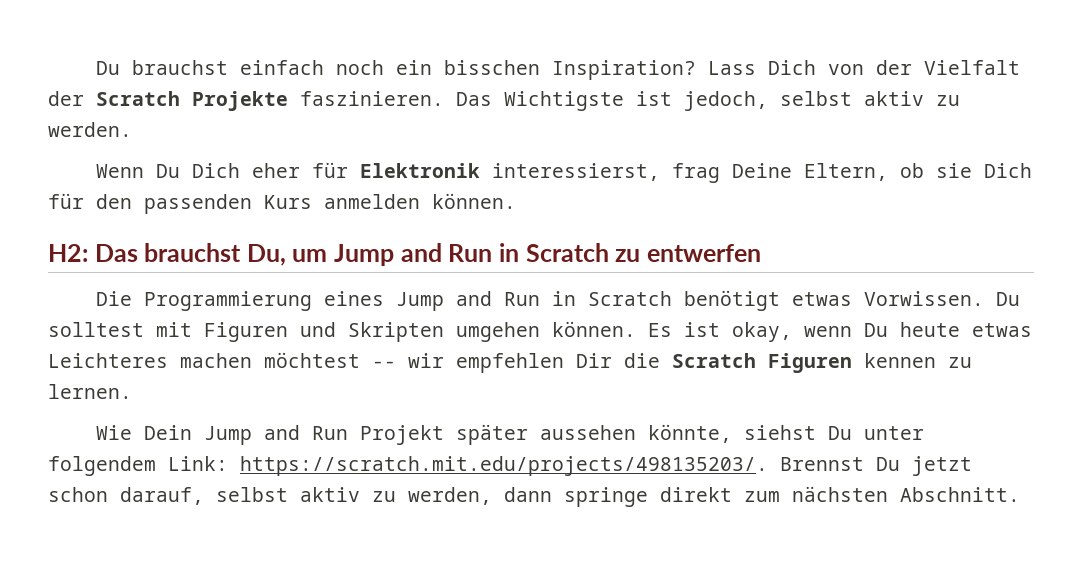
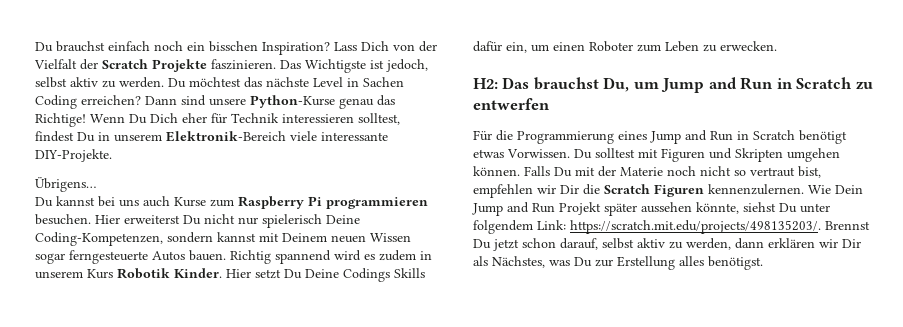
- Das Wichtigste ist jedoch, selbst aktiv zu werden.
- Wenn Du Dich eher für Elektronik interessierst, frag Deine Eltern, ob sie Dich für den passenden Kurs anmelden können.
+ Das Wichtigste ist jedoch, selbst aktiv zu werden. Du möchtest das nächste Level in Sachen Coding erreichen? Dann sind unsere Python-Kurse genau das Richtige! Wenn Du Dich eher für Technik interessieren solltest, findest Du in unserem Elektronik-Bereich viele interessante DIY-Projekte.
+ Übrigens…
+ Du kannst bei uns auch Kurse zum Raspberry Pi programmieren besuchen. Hier erweiterst Du nicht nur spielerisch Deine Coding-Kompetenzen, sondern kannst mit Deinem neuen Wissen sogar ferngesteuerte Autos bauen. Richtig spannend wird es zudem in unserem Kurs Robotik Kinder. Hier setzt Du Deine Codings Skills dafür ein, um einen Roboter zum Leben zu erwecken.
- Die Programmierung eines Jump and Run in Scratch benötigt etwas Vorwissen.
+ Für die Programmierung eines Jump and Run in Scratch benötigt etwas Vorwissen.
- Es ist okay, wenn Du heute etwas Leichteres machen möchtest -- wir empfehlen Dir die Scratch Figuren kennen zu lernen.
- Wie Dein Jump and Run Projekt später aussehen könnte, siehst Du unter folgendem Link: https://scratch.mit.edu/projects/498135203/. Brennst Du jetzt schon darauf, selbst aktiv zu werden, dann springe direkt zum nächsten Abschnitt.
+ Falls Du mit der Materie noch nicht so vertraut bist, empfehlen wir Dir die Scratch Figuren kennenzulernen. Wie Dein Jump and Run Projekt später aussehen könnte, siehst Du unter folgendem Link: https://scratch.mit.edu/projects/498135203/. Brennst Du jetzt schon darauf, selbst aktiv zu werden, dann erklären wir Dir als Nächstes, was Du zur Erstellung alles benötigst.

